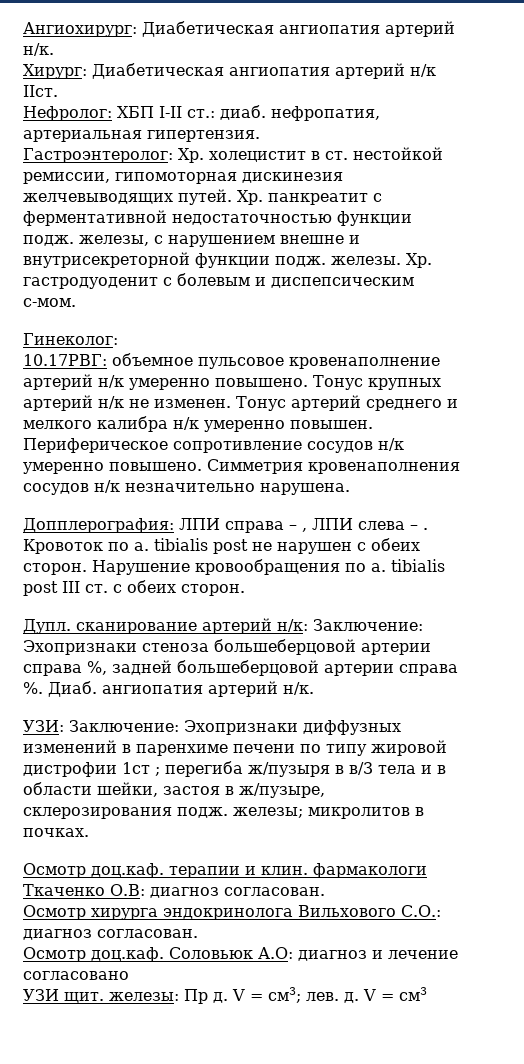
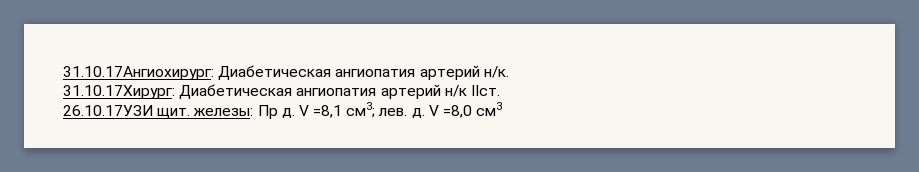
- Ангиохирург: Диабетическая ангиопатия артерий н/к.
+ 31.10.17Ангиохирург: Диабетическая ангиопатия артерий н/к.
- Хирург: Диабетическая ангиопатия артерий н/к IIcт.
+ 31.10.17Хирург: Диабетическая ангиопатия артерий н/к IIcт.
- Нефролог: ХБП I-II ст.: диаб. нефропатия, артериальная гипертензия.
- Гастроэнтеролог: Хр. холецистит в ст. нестойкой ремиссии, гипомоторная дискинезия желчевыводящих путей. Хр. панкреатит с ферментативной недостаточностью функции подж. железы, с нарушением внешне и внутрисекреторной функции подж. железы. Хр. гастродуоденит с болевым и диспепсическим с-мом.
- Гинеколог:
- 10.17РВГ: объемное пульсовое кровенаполнение артерий н/к умеренно повышено. Тонус крупных артерий н/к не изменен. Тонус артерий среднего и мелкого калибра н/к умеренно повышен. Периферическое сопротивление сосудов н/к умеренно повышено. Симметрия кровенаполнения сосудов н/к незначительно нарушена.
- Допплерография: ЛПИ справа – , ЛПИ слева – . Кровоток по а. tibialis роst не нарушен с обеих сторон. Нарушение кровообращения по а. tibialis роst III ст. с обеих сторон.
- Дупл. сканирование артерий н/к: Заключение: Эхопризнаки стеноза большеберцовой артерии справа %, задней большеберцовой артерии справа %. Диаб. ангиопатия артерий н/к.
- УЗИ: Заключение: Эхопризнаки диффузных изменений в паренхиме печени по типу жировой дистрофии 1ст ; перегиба ж/пузыря в в/3 тела и в области шейки, застоя в ж/пузыре, склерозирования подж. железы; микролитов в почках.
- Осмотр доц.каф. терапии и клин. фармакологи Ткаченко О.В: диагноз согласован.
- Осмотр хирурга эндокринолога Вильхового С.О.: диагноз согласован.
- Осмотр доц.каф. Соловьюк А.О: диагноз и лечение согласовано
- УЗИ щит. железы: Пр д.
+ 26.10.17УЗИ щит. железы: Пр д.
- V = см3; лев. д.
+ V =8,1 см3; лев. д.
- V = см3
+ V =8,0 см3

